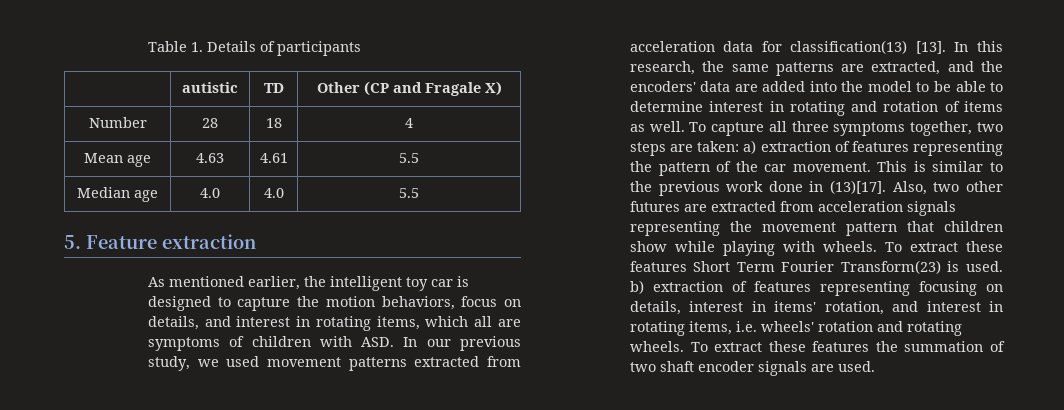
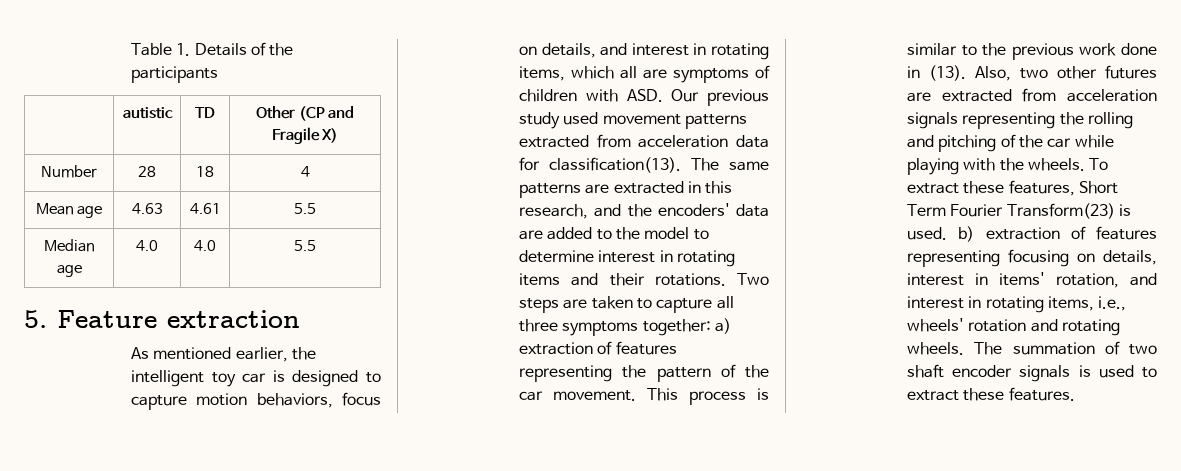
- Table 1. Details of participants
+ Table 1. Details of the participants
- | autistic | TD | Other (CP and Fragale X)
+ | autistic | TD | Other (CP and Fragile X)
- As mentioned earlier, the intelligent toy car is designed to capture the motion behaviors, focus on details, and interest in rotating items, which all are symptoms of children with ASD. In our previous study, we used movement patterns extracted from acceleration data for classification(13) [13]. In this research, the same patterns are extracted, and the encoders' data are added into the model to be able to determine interest in rotating and rotation of items as well. To capture all three symptoms together, two steps are taken:
+ As mentioned earlier, the intelligent toy car is designed to capture motion behaviors, focus on details, and interest in rotating items, which all are symptoms of children with ASD. Our previous study used movement patterns extracted from acceleration data for classification(13). The same patterns are extracted in this research, and the encoders' data are added to the model to determine interest in rotating items and their rotations. Two steps are taken to capture all three symptoms together:
- This is similar to the previous work done in (13)[17].
+ This process is similar to the previous work done in (13).
- Also, two other futures are extracted from acceleration signals representing the movement pattern that children show while playing with wheels. To extract these features Short Term Fourier Transform(23) is used. b) extraction of features representing focusing on details, interest in items' rotation, and interest in rotating items, i.e. wheels' rotation and rotating wheels.
+ Also, two other futures are extracted from acceleration signals representing the rolling and pitching of the car while playing with the wheels. To extract these features, Short Term Fourier Transform(23) is used. b) extraction of features representing focusing on details, interest in items' rotation, and interest in rotating items, i.e., wheels' rotation and rotating wheels.
- To extract these features the summation of two shaft encoder signals are used.
+ The summation of two shaft encoder signals is used to extract these features.

